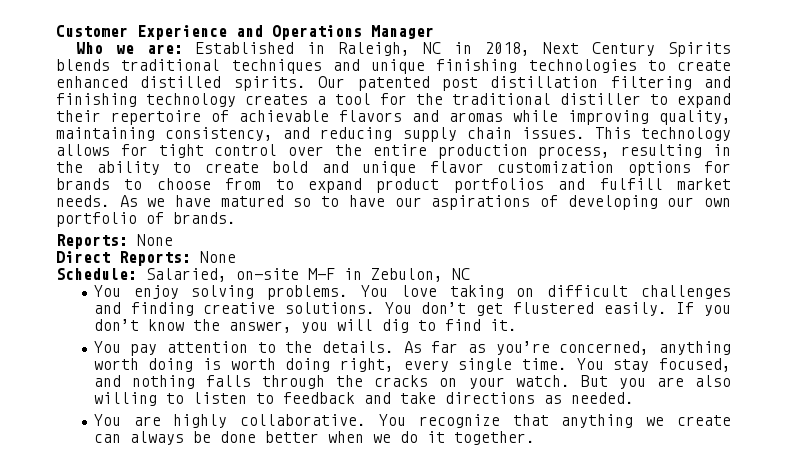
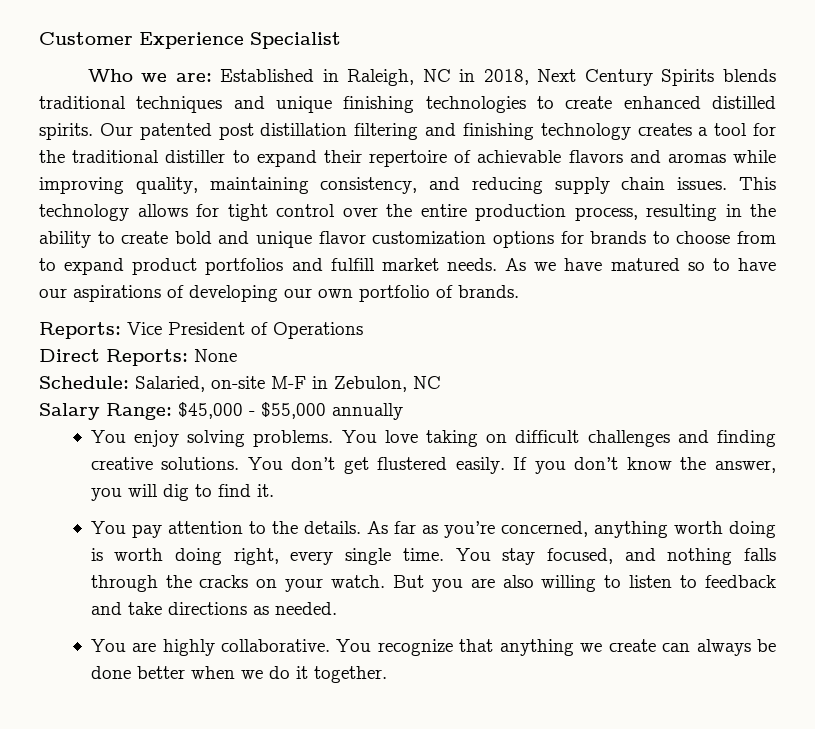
- Customer Experience and Operations Manager
+ Customer Experience Specialist
  As we have matured so to have our aspirations of developing our own portfolio of brands.
- Reports: None
+ Reports: Vice President of Operations
+ Salary Range: $45,000 - $55,000 annually

